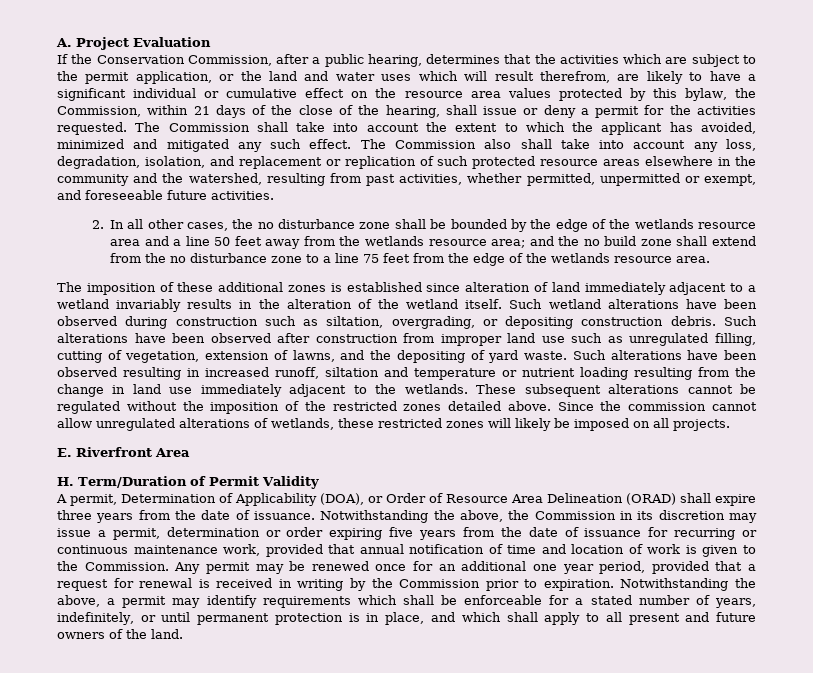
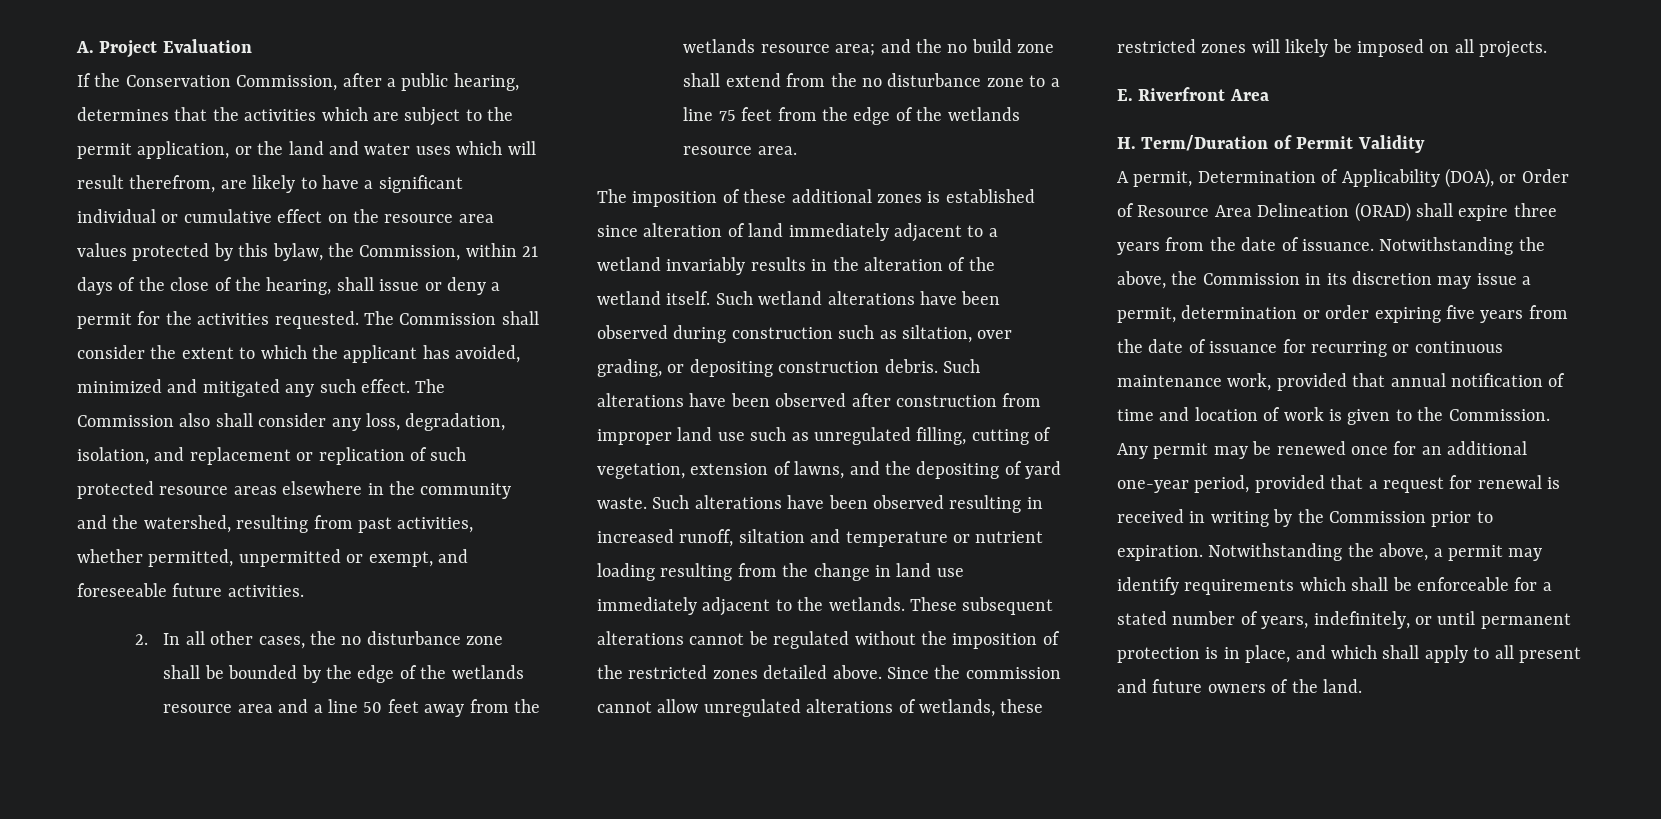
- The Commission shall take into account the extent to which the applicant has avoided, minimized and mitigated any such effect.
+ The Commission shall consider the extent to which the applicant has avoided, minimized and mitigated any such effect.
- The Commission also shall take into account any loss, degradation, isolation, and replacement or replication of such protected resource areas elsewhere in the community and the watershed, resulting from past activities, whether permitted, unpermitted or exempt, and foreseeable future activities.
+ The Commission also shall consider any loss, degradation, isolation, and replacement or replication of such protected resource areas elsewhere in the community and the watershed, resulting from past activities, whether permitted, unpermitted or exempt, and foreseeable future activities.
- Such wetland alterations have been observed during construction such as siltation, overgrading, or depositing construction debris.
+ Such wetland alterations have been observed during construction such as siltation, over grading, or depositing construction debris.
- Any permit may be renewed once for an additional one year period, provided that a request for renewal is received in writing by the Commission prior to expiration.
+ Any permit may be renewed once for an additional one-year period, provided that a request for renewal is received in writing by the Commission prior to expiration.

